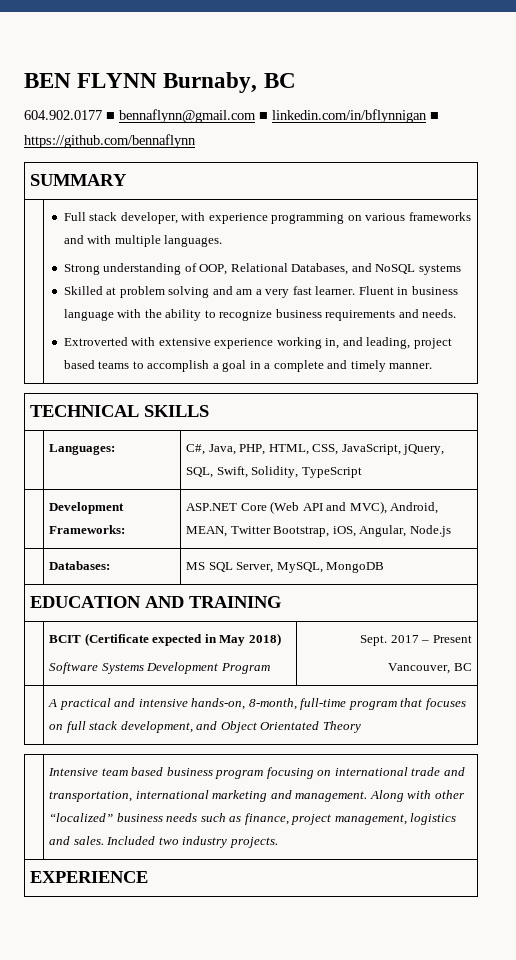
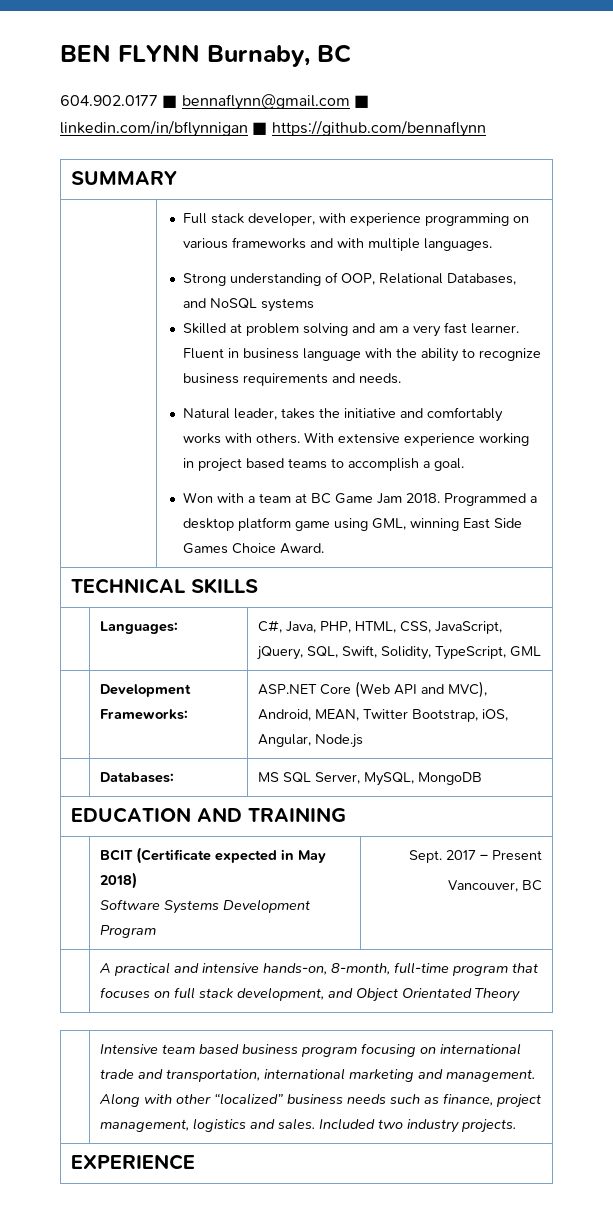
- Extroverted with extensive experience working in, and leading, project based teams to accomplish a goal in a complete and timely manner.
+ Natural leader, takes the initiative and comfortably works with others. With extensive experience working in project based teams to accomplish a goal.
+ Won with a team at BC Game Jam 2018. Programmed a desktop platform game using GML, winning East Side Games Choice Award.
- | Languages: | C#, Java, PHP, HTML, CSS, JavaScript, jQuery, SQL, Swift, Solidity, TypeScript
+ | Languages: | C#, Java, PHP, HTML, CSS, JavaScript, jQuery, SQL, Swift, Solidity, TypeScript, GML

